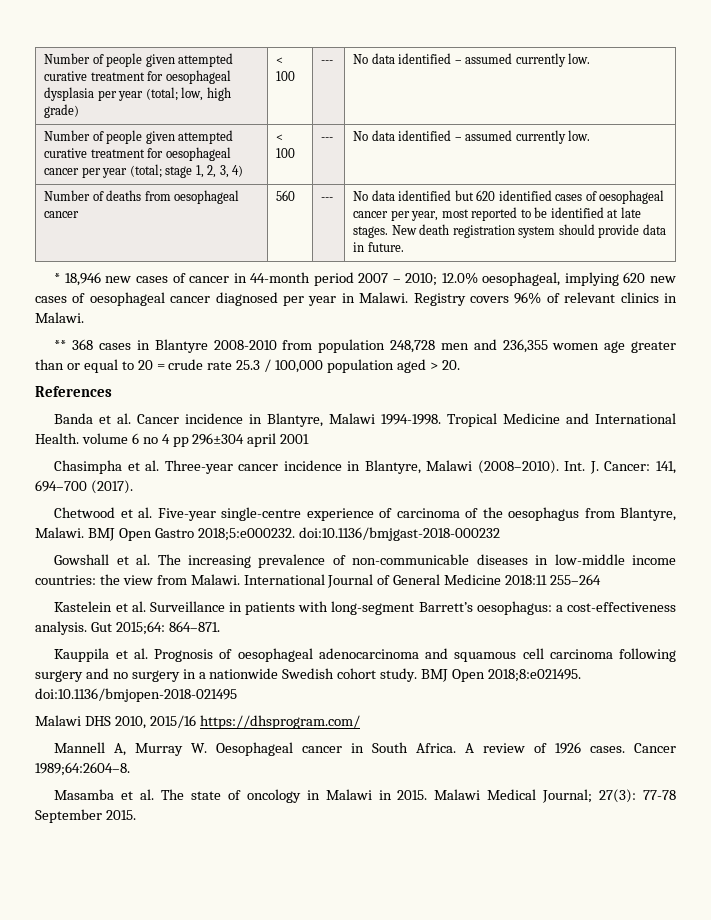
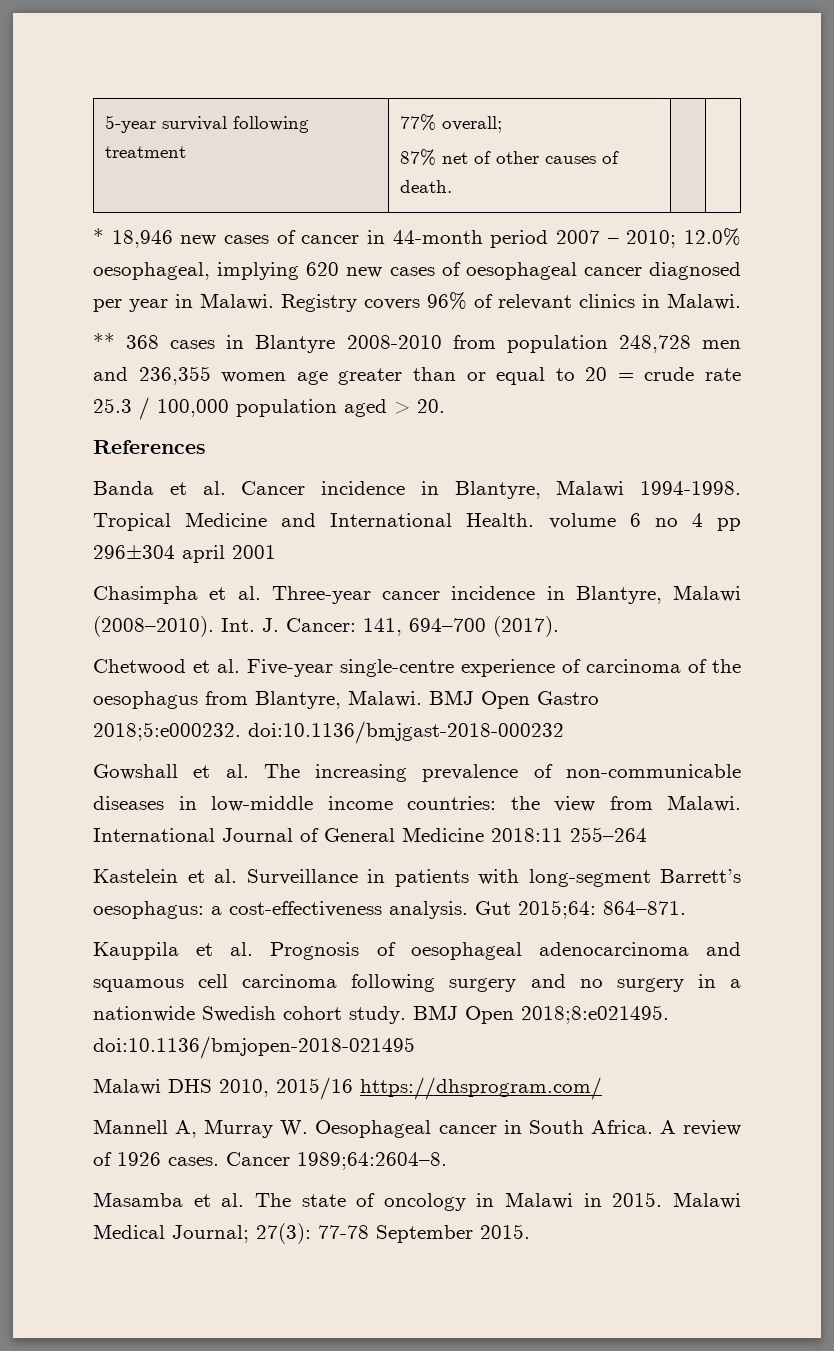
- Number of people given attempted curative treatment for oesophageal dysplasia per year (total; low, high grade) | < 100 | --- | No data identified – assumed currently low.
- Number of people given attempted curative treatment for oesophageal cancer per year (total; stage 1, 2, 3, 4) | < 100 | --- | No data identified – assumed currently low.
- Number of deaths from oesophageal cancer | 560 | --- | No data identified but 620 identified cases of oesophageal cancer per year, most reported to be identified at late stages. New death registration system should provide data in future.
+ 5-year survival following treatment | 77% overall;
+ 87% net of other causes of death. | |

